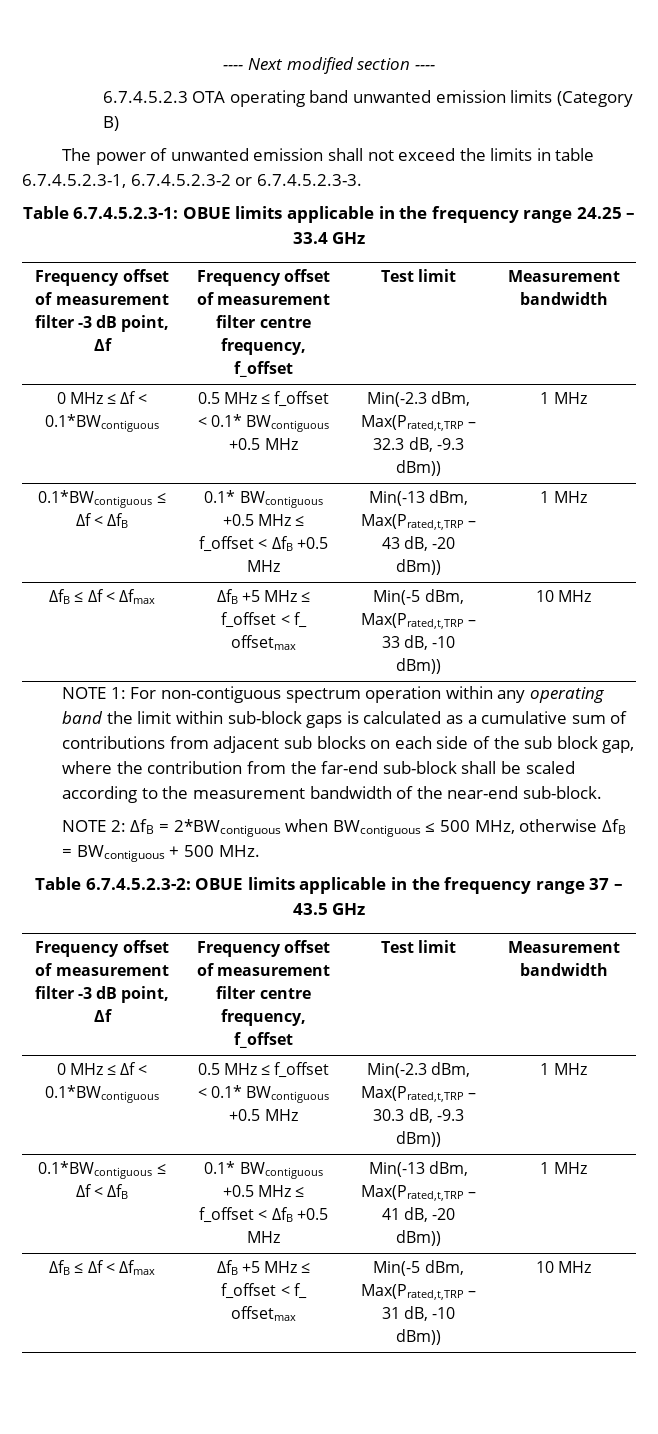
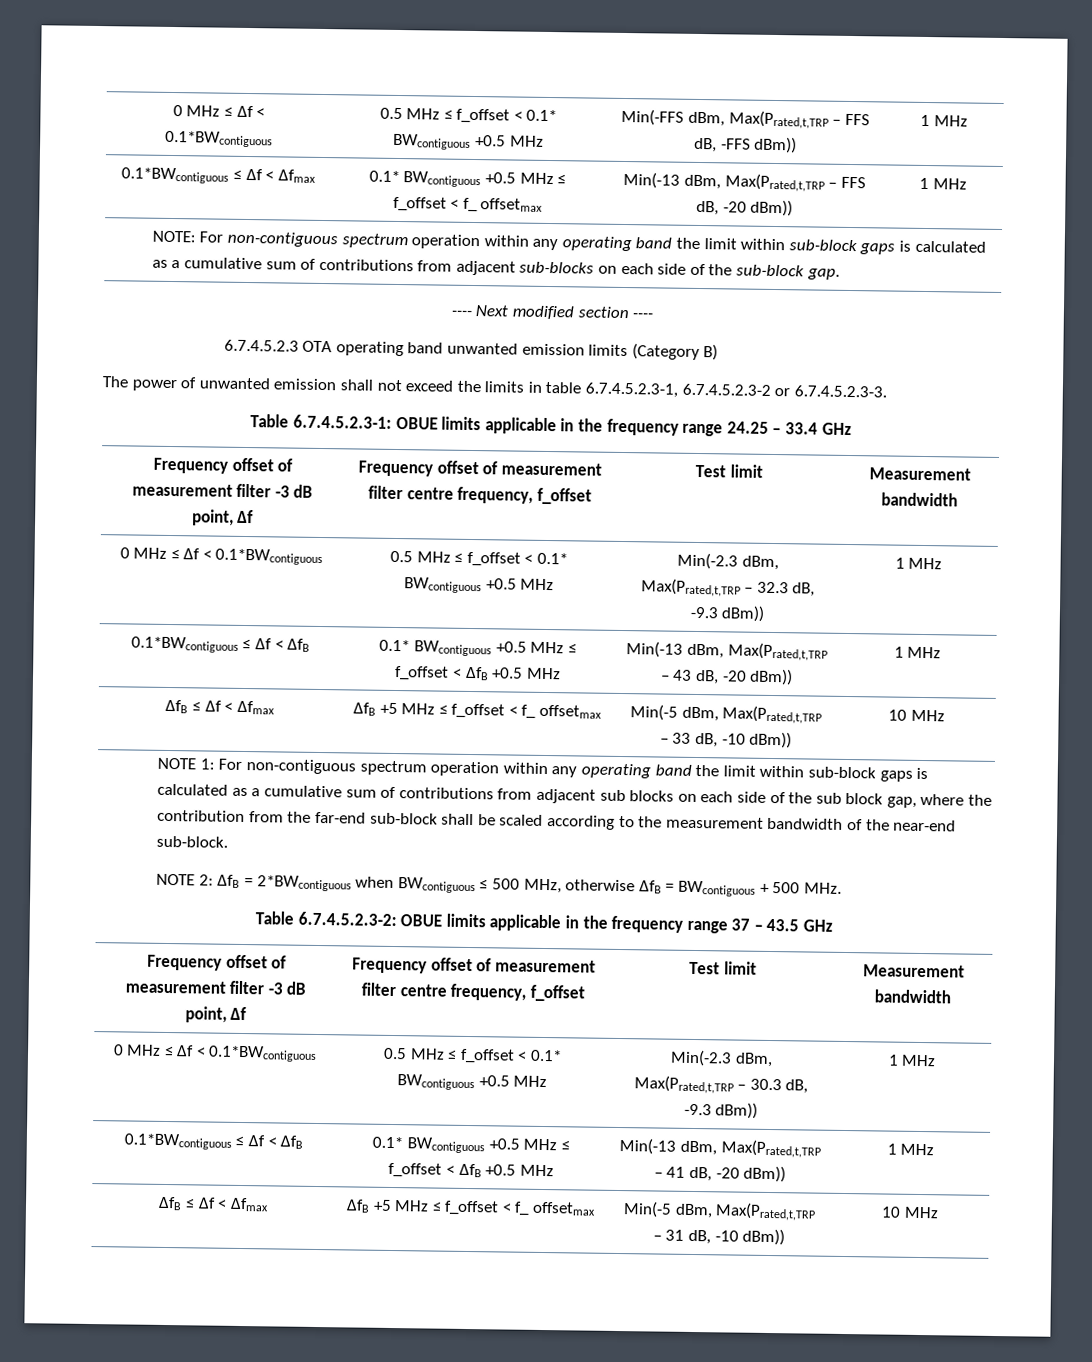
+ 0 MHz ≤ Δf < 0.1*BWcontiguous | 0.5 MHz ≤ f_offset < 0.1* BWcontiguous +0.5 MHz | Min(-FFS dBm, Max(Prated,t,TRP – FFS dB, -FFS dBm)) | 1 MHz
+ 0.1*BWcontiguous ≤ Δf < Δfmax | 0.1* BWcontiguous +0.5 MHz ≤ f_offset < f_ offsetmax | Min(-13 dBm, Max(Prated,t,TRP – FFS dB, -20 dBm)) | 1 MHz
+ NOTE: For non-contiguous spectrum operation within any operating band the limit within sub-block gaps is calculated as a cumulative sum of contributions from adjacent sub-blocks on each side of the sub-block gap.

